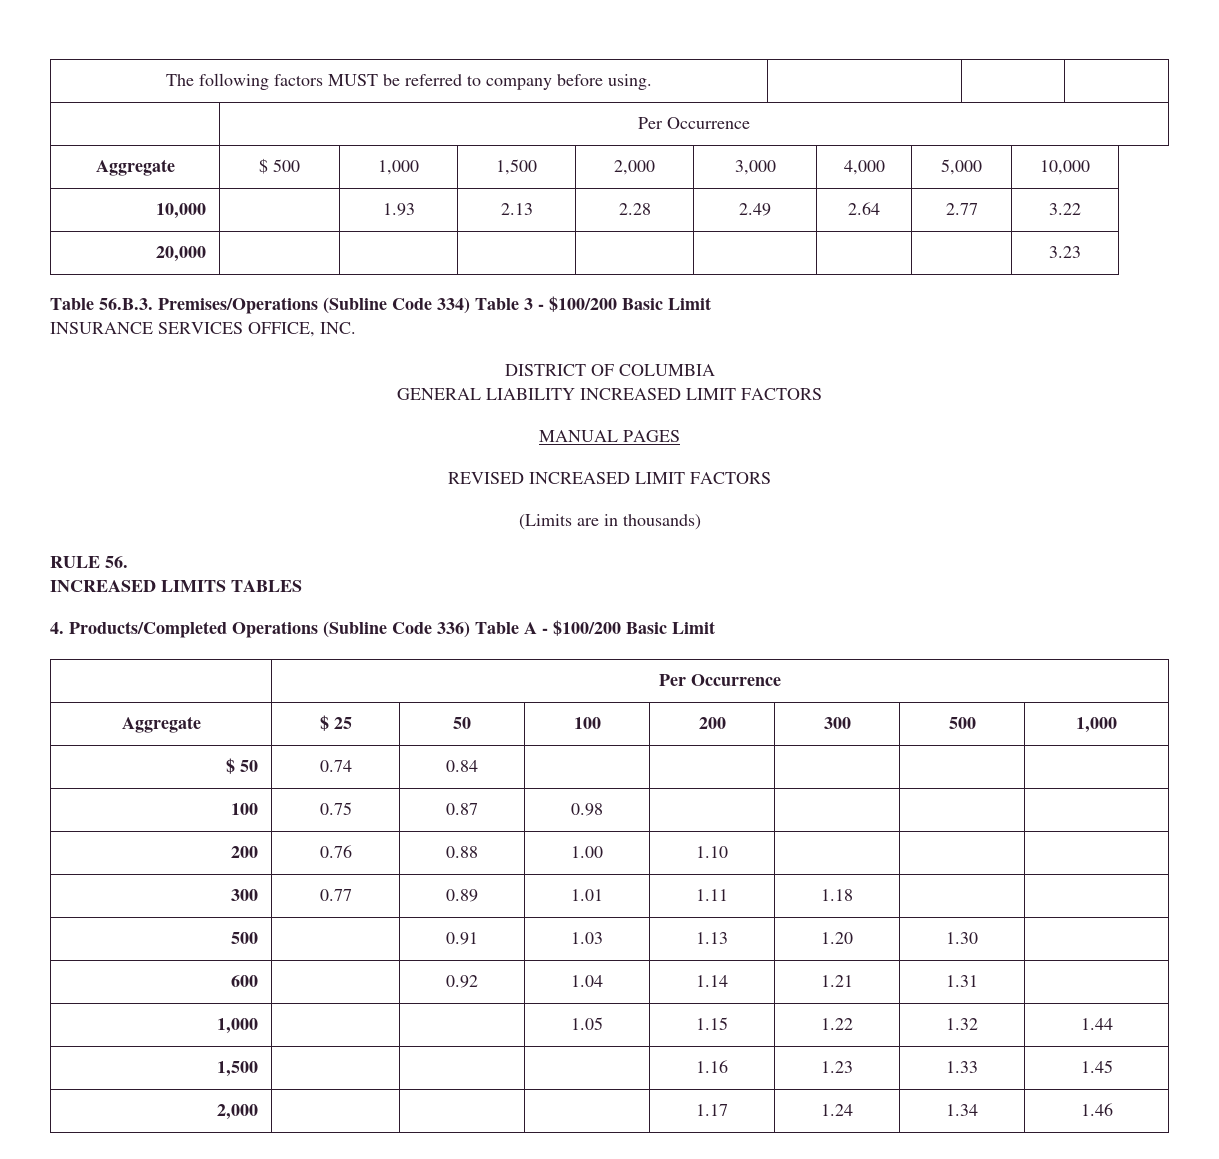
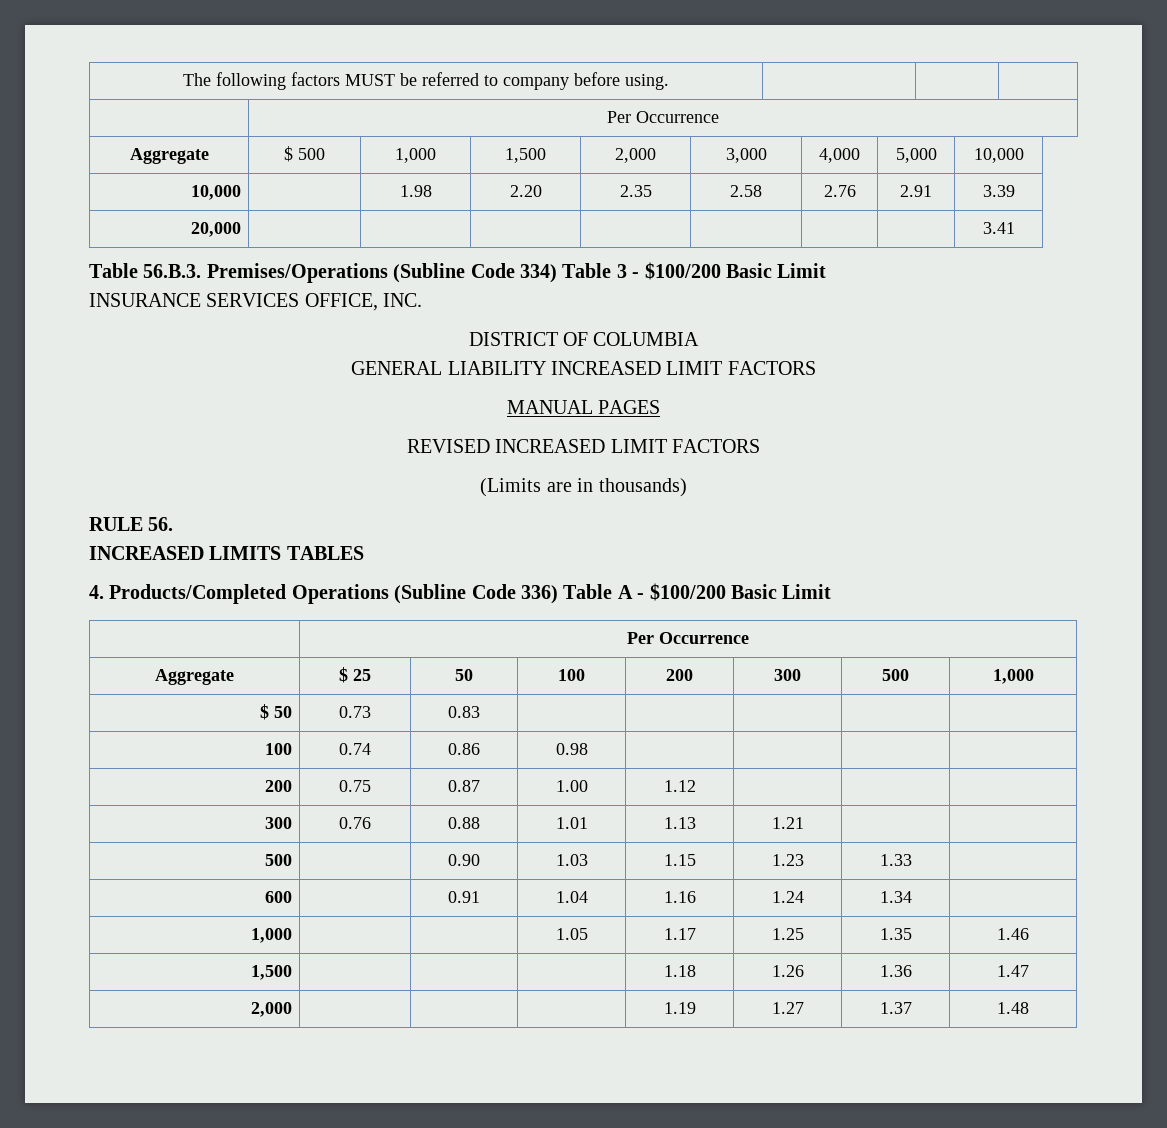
- 10,000 | | 1.93 | 2.13 | 2.28 | 2.49 | 2.64 | 2.77 | 3.22
+ 10,000 | | 1.98 | 2.20 | 2.35 | 2.58 | 2.76 | 2.91 | 3.39
- 20,000 | | | | | | | | 3.23
+ 20,000 | | | | | | | | 3.41
- $ 50 | 0.74 | 0.84 | | | | |
- 100 | 0.75 | 0.87 | 0.98 | | | |
+ $ 50 | 0.73 | 0.83 | | | | |
+ 100 | 0.74 | 0.86 | 0.98 | | | |
- 200 | 0.76 | 0.88 | 1.00 | 1.10 | | |
- 300 | 0.77 | 0.89 | 1.01 | 1.11 | 1.18 | |
+ 200 | 0.75 | 0.87 | 1.00 | 1.12 | | |
+ 300 | 0.76 | 0.88 | 1.01 | 1.13 | 1.21 | |
- 500 | | 0.91 | 1.03 | 1.13 | 1.20 | 1.30 |
+ 500 | | 0.90 | 1.03 | 1.15 | 1.23 | 1.33 |
- 600 | | 0.92 | 1.04 | 1.14 | 1.21 | 1.31 |
+ 600 | | 0.91 | 1.04 | 1.16 | 1.24 | 1.34 |
- 1,000 | | | 1.05 | 1.15 | 1.22 | 1.32 | 1.44
- 1,500 | | | | 1.16 | 1.23 | 1.33 | 1.45
- 2,000 | | | | 1.17 | 1.24 | 1.34 | 1.46
+ 1,000 | | | 1.05 | 1.17 | 1.25 | 1.35 | 1.46
+ 1,500 | | | | 1.18 | 1.26 | 1.36 | 1.47
+ 2,000 | | | | 1.19 | 1.27 | 1.37 | 1.48

